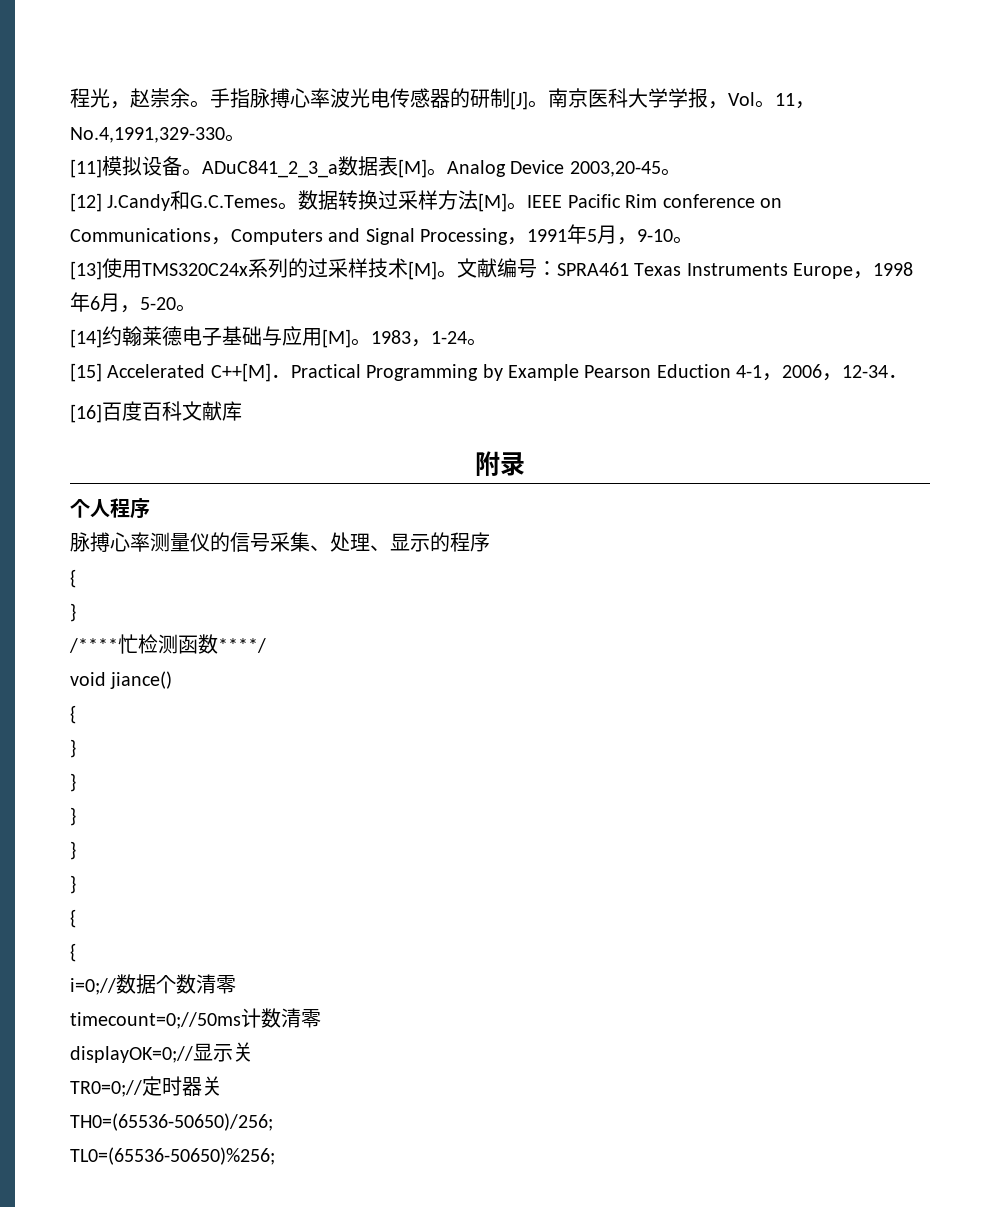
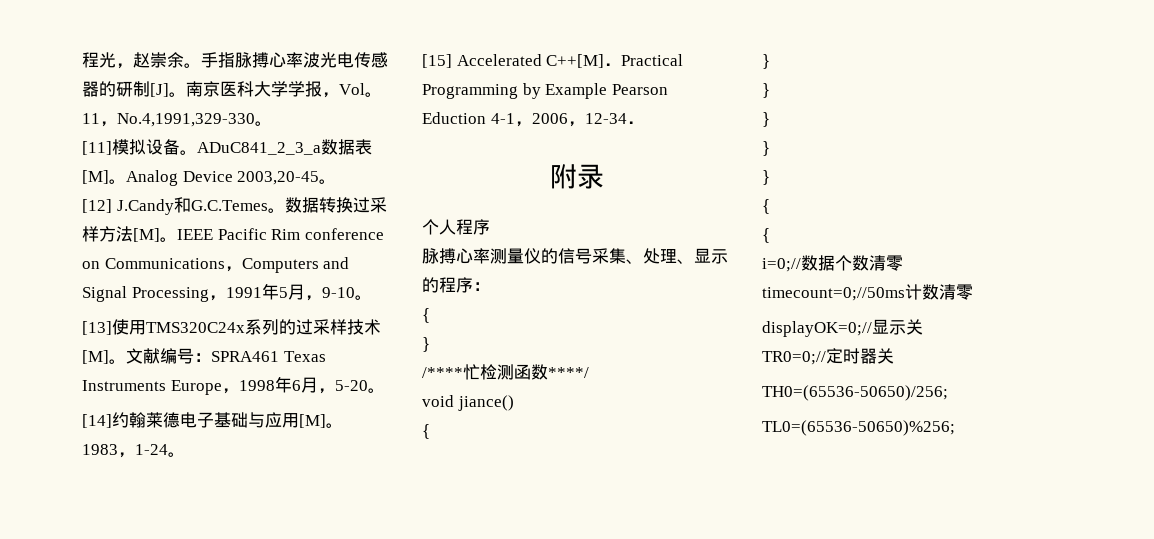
- [16]百度百科文献库
- 脉搏心率测量仪的信号采集、处理、显示的程序
+ 脉搏心率测量仪的信号采集、处理、显示的程序：

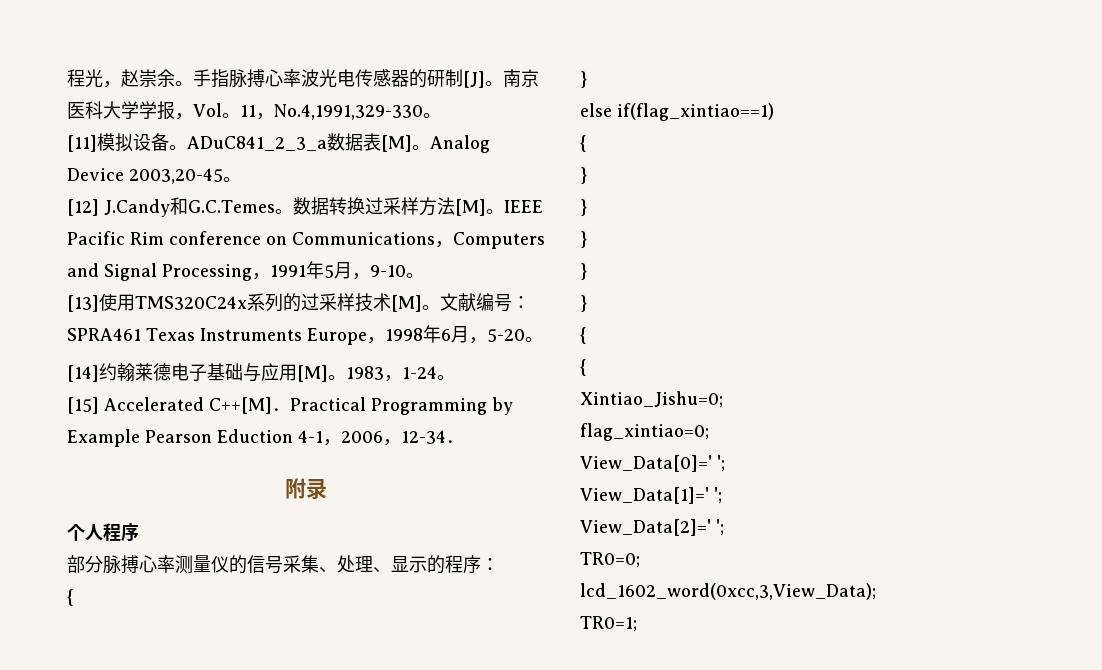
- 脉搏心率测量仪的信号采集、处理、显示的程序：
+ 部分脉搏心率测量仪的信号采集、处理、显示的程序：
- /****忙检测函数****/
- void jiance()
+ else if(flag_xintiao==1)
- i=0;//数据个数清零
- timecount=0;//50ms计数清零
- displayOK=0;//显示关
- TR0=0;//定时器关
- TH0=(65536-50650)/256;
- TL0=(65536-50650)%256;
+ Xintiao_Jishu=0;
+ flag_xintiao=0;
+ View_Data[0]=' ';
+ View_Data[1]=' ';
+ View_Data[2]=' ';
+ TR0=0;
+ lcd_1602_word(0xcc,3,View_Data);
+ TR0=1;

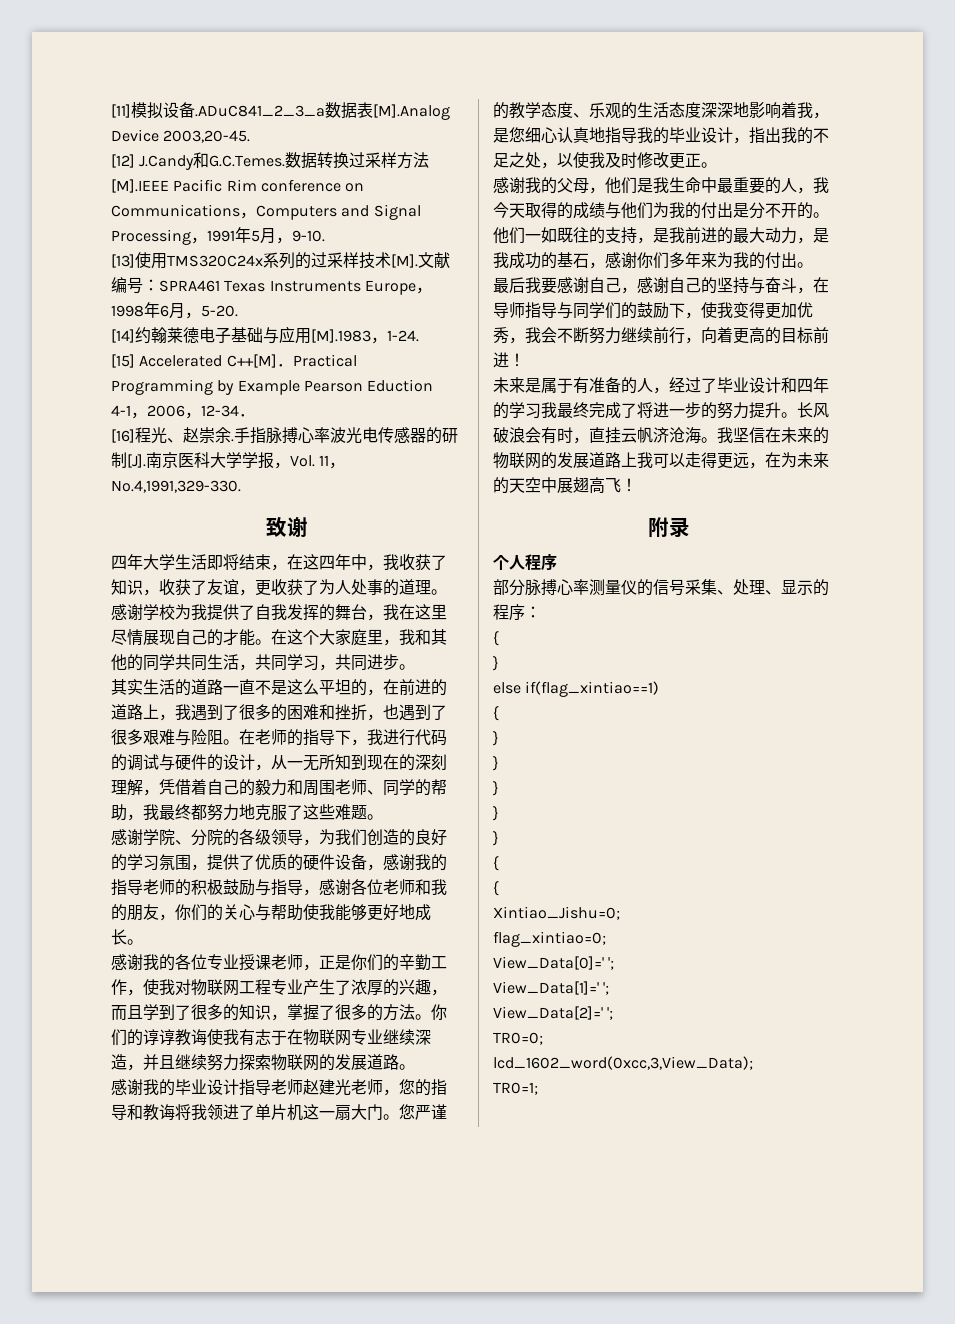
- 程光，赵崇余。手指脉搏心率波光电传感器的研制[J]。南京医科大学学报，Vol。11，No.4,1991,329-330。
- [11]模拟设备。ADuC841_2_3_a数据表[M]。Analog Device 2003,20-45。
+ [11]模拟设备.ADuC841_2_3_a数据表[M].Analog Device 2003,20-45.
- [12] J.Candy和G.C.Temes。数据转换过采样方法[M]。IEEE Pacific Rim conference on Communications，Computers and Signal Processing，1991年5月，9-10。
+ [12] J.Candy和G.C.Temes.数据转换过采样方法[M].IEEE Pacific Rim conference on Communications，Computers and Signal Processing，1991年5月，9-10.
- [13]使用TMS320C24x系列的过采样技术[M]。文献编号：SPRA461 Texas Instruments Europe，1998年6月，5-20。
+ [13]使用TMS320C24x系列的过采样技术[M].文献编号：SPRA461 Texas Instruments Europe，1998年6月，5-20.
- [14]约翰莱德电子基础与应用[M]。1983，1-24。
+ [14]约翰莱德电子基础与应用[M].1983，1-24.
+ [16]程光、赵崇余.手指脉搏心率波光电传感器的研制[J].南京医科大学学报，Vol. 11，No.4,1991,329-330.
+ 致谢
+ 四年大学生活即将结束，在这四年中，我收获了知识，收获了友谊，更收获了为人处事的道理。感谢学校为我提供了自我发挥的舞台，我在这里尽情展现自己的才能。在这个大家庭里，我和其他的同学共同生活，共同学习，共同进步。
+ 其实生活的道路一直不是这么平坦的，在前进的道路上，我遇到了很多的困难和挫折，也遇到了很多艰难与险阻。在老师的指导下，我进行代码的调试与硬件的设计，从一无所知到现在的深刻理解，凭借着自己的毅力和周围老师、同学的帮助，我最终都努力地克服了这些难题。
+ 感谢学院、分院的各级领导，为我们创造的良好的学习氛围，提供了优质的硬件设备，感谢我的指导老师的积极鼓励与指导，感谢各位老师和我的朋友，你们的关心与帮助使我能够更好地成长。
+ 感谢我的各位专业授课老师，正是你们的辛勤工作，使我对物联网工程专业产生了浓厚的兴趣，而且学到了很多的知识，掌握了很多的方法。你们的谆谆教诲使我有志于在物联网专业继续深造，并且继续努力探索物联网的发展道路。
+ 感谢我的毕业设计指导老师赵建光老师，您的指导和教诲将我领进了单片机这一扇大门。您严谨的教学态度、乐观的生活态度深深地影响着我，是您细心认真地指导我的毕业设计，指出我的不足之处，以使我及时修改更正。
+ 感谢我的父母，他们是我生命中最重要的人，我今天取得的成绩与他们为我的付出是分不开的。他们一如既往的支持，是我前进的最大动力，是我成功的基石，感谢你们多年来为我的付出。
+ 最后我要感谢自己，感谢自己的坚持与奋斗，在导师指导与同学们的鼓励下，使我变得更加优秀，我会不断努力继续前行，向着更高的目标前进！
+ 未来是属于有准备的人，经过了毕业设计和四年的学习我最终完成了将进一步的努力提升。长风破浪会有时，直挂云帆济沧海。我坚信在未来的物联网的发展道路上我可以走得更远，在为未来的天空中展翅高飞！

